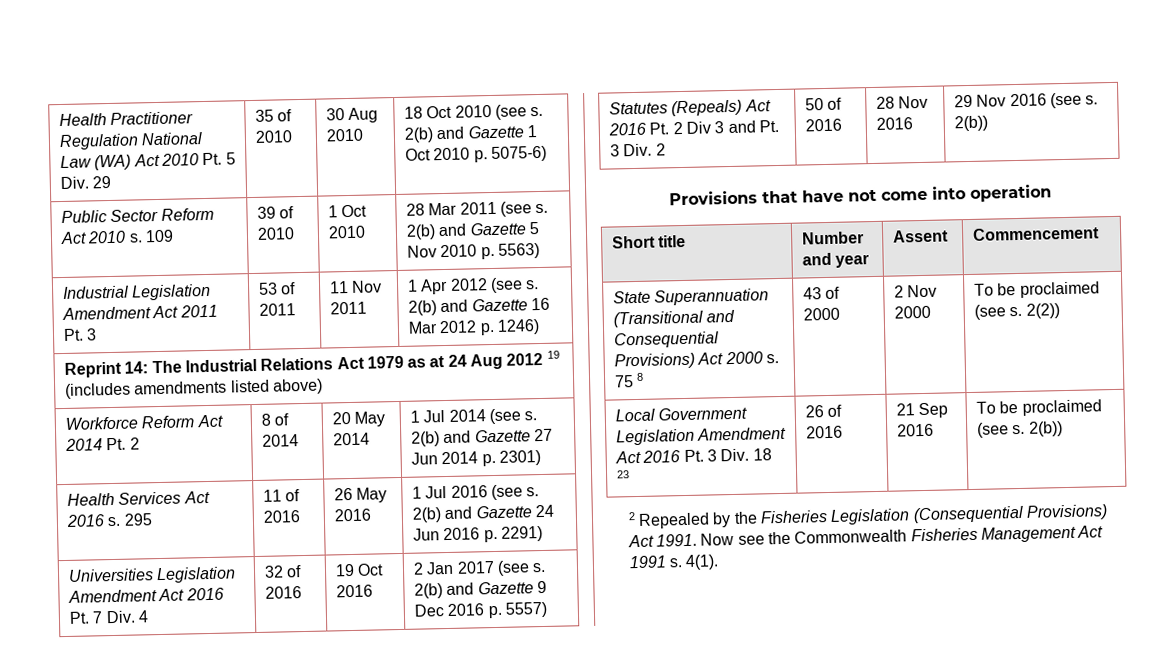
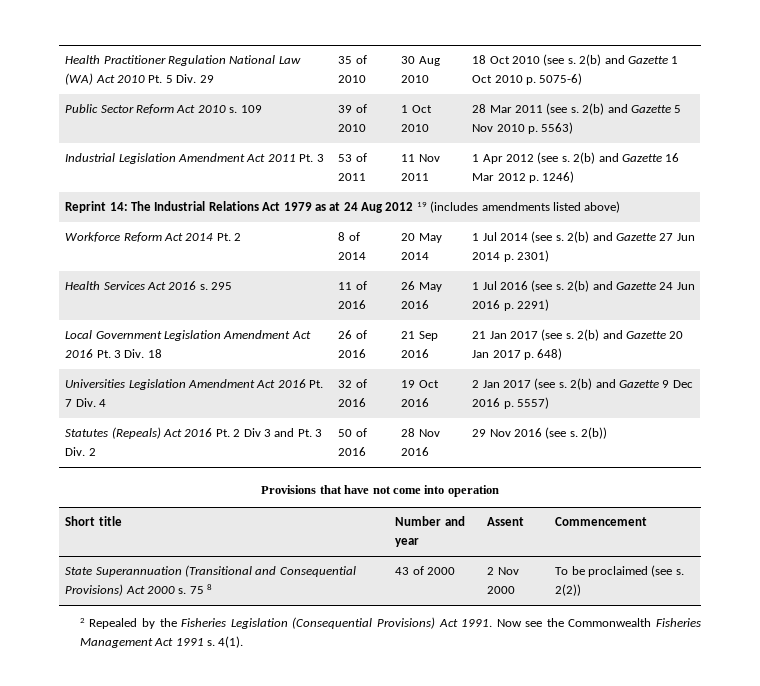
+ Local Government Legislation Amendment Act 2016 Pt. 3 Div. 18 | 26 of 2016 | 21 Sep 2016 | 21 Jan 2017 (see s. 2(b) and Gazette 20 Jan 2017 p. 648)
- Local Government Legislation Amendment Act 2016 Pt. 3 Div. 18 23 | 26 of 2016 | 21 Sep 2016 | To be proclaimed (see s. 2(b))

